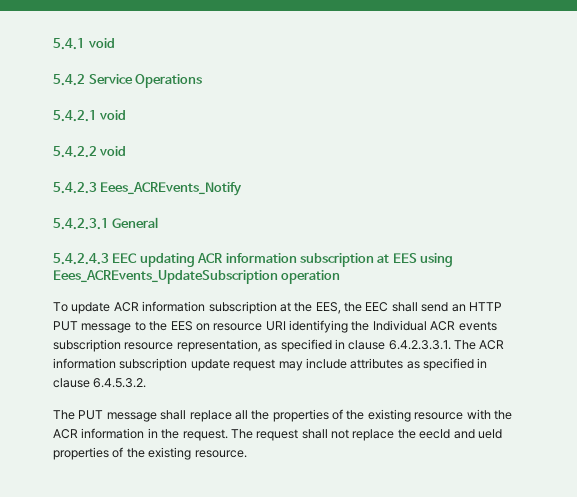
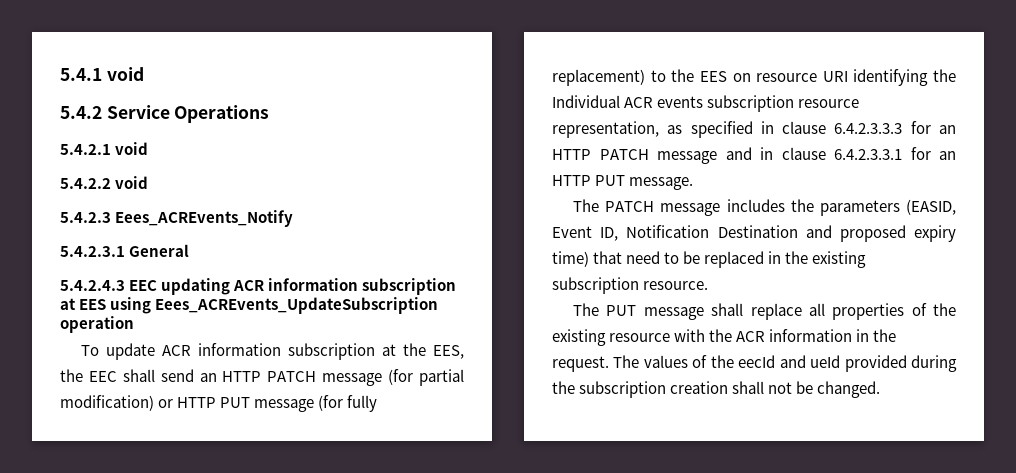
- To update ACR information subscription at the EES, the EEC shall send an HTTP PUT message to the EES on resource URI identifying the Individual ACR events subscription resource representation, as specified in clause 6.4.2.3.3.1. The ACR information subscription update request may include attributes as specified in clause 6.4.5.3.2.
+ To update ACR information subscription at the EES, the EEC shall send an HTTP PATCH message (for partial modification) or HTTP PUT message (for fully replacement) to the EES on resource URI identifying the Individual ACR events subscription resource representation, as specified in clause 6.4.2.3.3.3 for an HTTP PATCH message and in clause 6.4.2.3.3.1 for an HTTP PUT message.
+ The PATCH message includes the parameters (EASID, Event ID, Notification Destination and proposed expiry time) that need to be replaced in the existing subscription resource.
- The PUT message shall replace all the properties of the existing resource with the ACR information in the request.
+ The PUT message shall replace all properties of the existing resource with the ACR information in the request.
- The request shall not replace the eecId and ueId properties of the existing resource.
+ The values of the eecId and ueId provided during the subscription creation shall not be changed.

